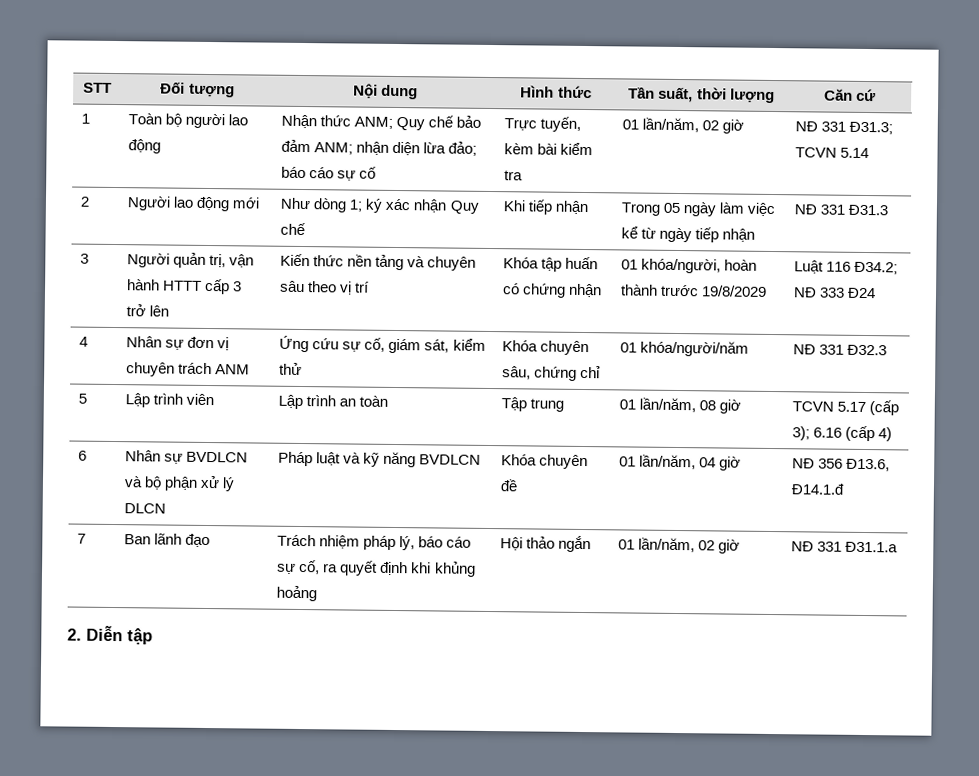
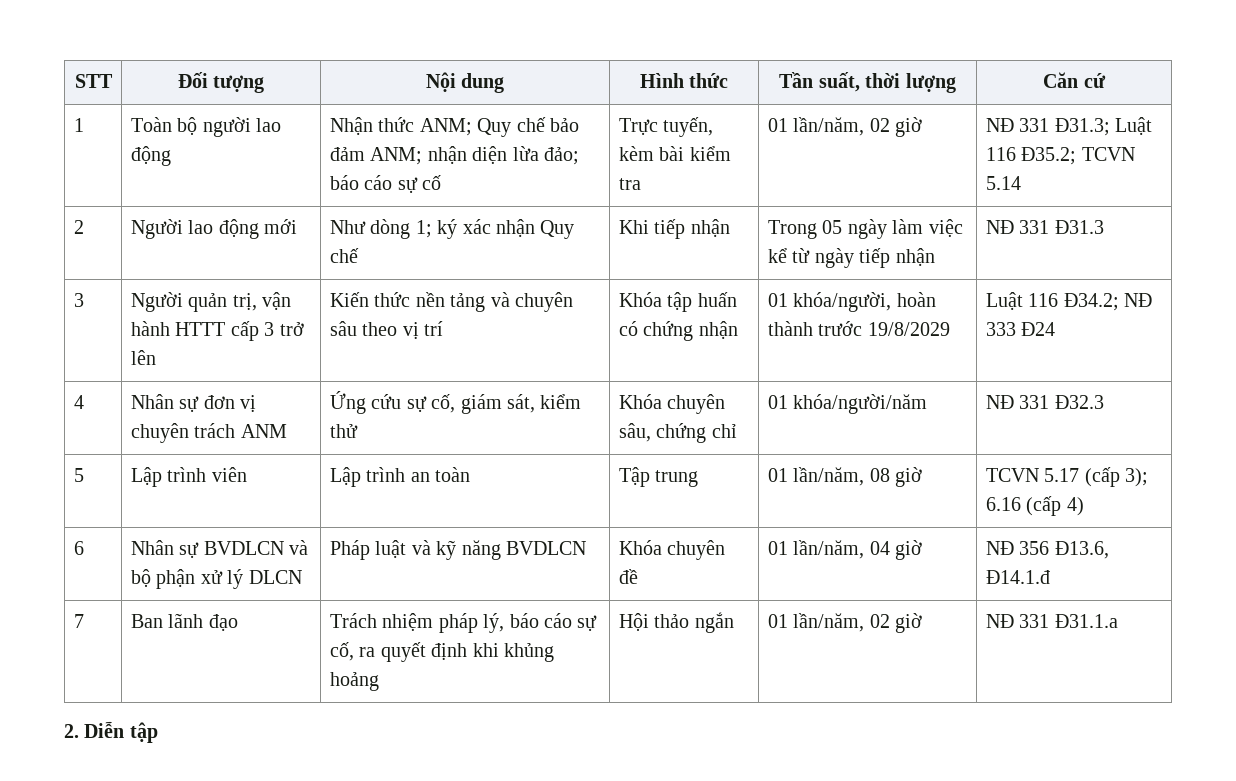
- 1 | Toàn bộ người lao động | Nhận thức ANM; Quy chế bảo đảm ANM; nhận diện lừa đảo; báo cáo sự cố | Trực tuyến, kèm bài kiểm tra | 01 lần/năm, 02 giờ | NĐ 331 Đ31.3; TCVN 5.14
+ 1 | Toàn bộ người lao động | Nhận thức ANM; Quy chế bảo đảm ANM; nhận diện lừa đảo; báo cáo sự cố | Trực tuyến, kèm bài kiểm tra | 01 lần/năm, 02 giờ | NĐ 331 Đ31.3; Luật 116 Đ35.2; TCVN 5.14

